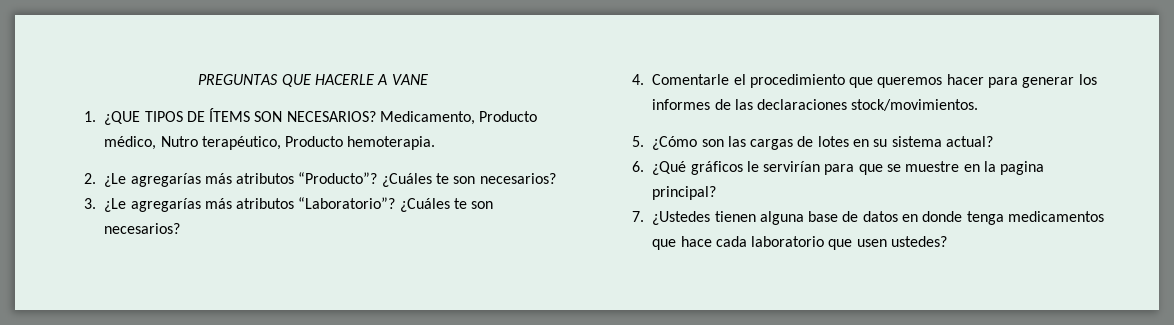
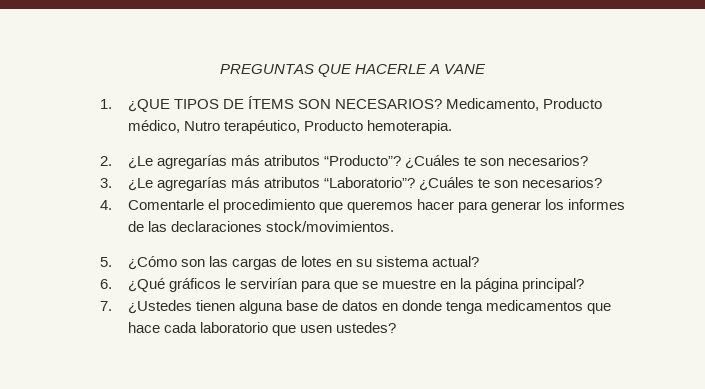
- 6. ¿Qué gráficos le servirían para que se muestre en la pagina principal?
+ 6. ¿Qué gráficos le servirían para que se muestre en la página principal?

